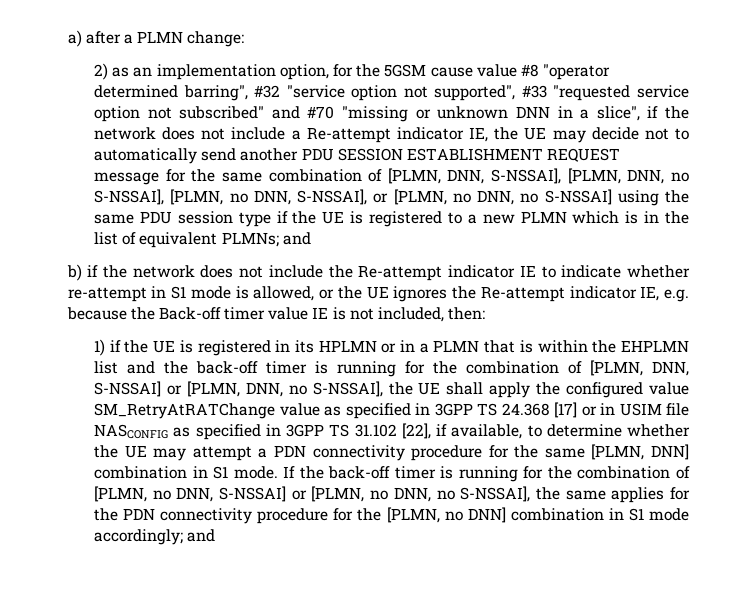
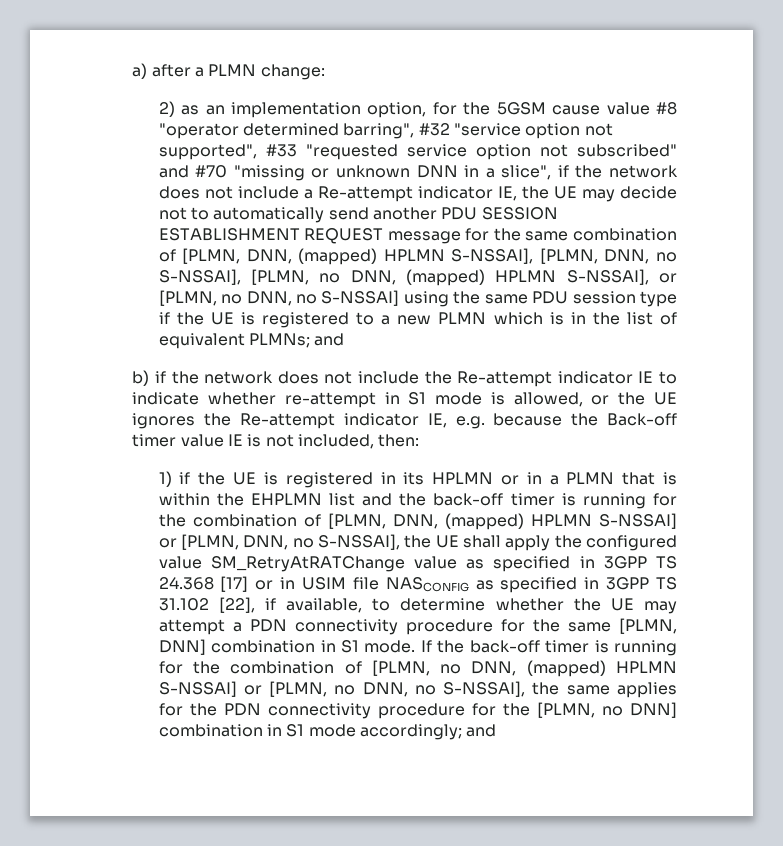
- 2) as an implementation option, for the 5GSM cause value #8 "operator determined barring", #32 "service option not supported", #33 "requested service option not subscribed" and #70 "missing or unknown DNN in a slice", if the network does not include a Re-attempt indicator IE, the UE may decide not to automatically send another PDU SESSION ESTABLISHMENT REQUEST message for the same combination of [PLMN, DNN, S-NSSAI], [PLMN, DNN, no S-NSSAI], [PLMN, no DNN, S-NSSAI], or [PLMN, no DNN, no S-NSSAI] using the same PDU session type if the UE is registered to a new PLMN which is in the list of equivalent PLMNs;
+ 2) as an implementation option, for the 5GSM cause value #8 "operator determined barring", #32 "service option not supported", #33 "requested service option not subscribed" and #70 "missing or unknown DNN in a slice", if the network does not include a Re-attempt indicator IE, the UE may decide not to automatically send another PDU SESSION ESTABLISHMENT REQUEST message for the same combination of [PLMN, DNN, (mapped) HPLMN S-NSSAI], [PLMN, DNN, no S-NSSAI], [PLMN, no DNN, (mapped) HPLMN S-NSSAI], or [PLMN, no DNN, no S-NSSAI] using the same PDU session type if the UE is registered to a new PLMN which is in the list of equivalent PLMNs;
- 1) if the UE is registered in its HPLMN or in a PLMN that is within the EHPLMN list and the back-off timer is running for the combination of [PLMN, DNN, S-NSSAI] or [PLMN, DNN, no S-NSSAI], the UE shall apply the configured value SM_RetryAtRATChange value as specified in 3GPP TS 24.368 [17] or in USIM file NASCONFIG as specified in 3GPP TS 31.102 [22], if available, to determine whether the UE may attempt a PDN connectivity procedure for the same [PLMN, DNN] combination in S1 mode.
+ 1) if the UE is registered in its HPLMN or in a PLMN that is within the EHPLMN list and the back-off timer is running for the combination of [PLMN, DNN, (mapped) HPLMN S-NSSAI] or [PLMN, DNN, no S-NSSAI], the UE shall apply the configured value SM_RetryAtRATChange value as specified in 3GPP TS 24.368 [17] or in USIM file NASCONFIG as specified in 3GPP TS 31.102 [22], if available, to determine whether the UE may attempt a PDN connectivity procedure for the same [PLMN, DNN] combination in S1 mode.
- If the back-off timer is running for the combination of [PLMN, no DNN, S-NSSAI] or [PLMN, no DNN, no S-NSSAI], the same applies for the PDN connectivity procedure for the [PLMN, no DNN] combination in S1 mode accordingly; and
+ If the back-off timer is running for the combination of [PLMN, no DNN, (mapped) HPLMN S-NSSAI] or [PLMN, no DNN, no S-NSSAI], the same applies for the PDN connectivity procedure for the [PLMN, no DNN] combination in S1 mode accordingly; and

